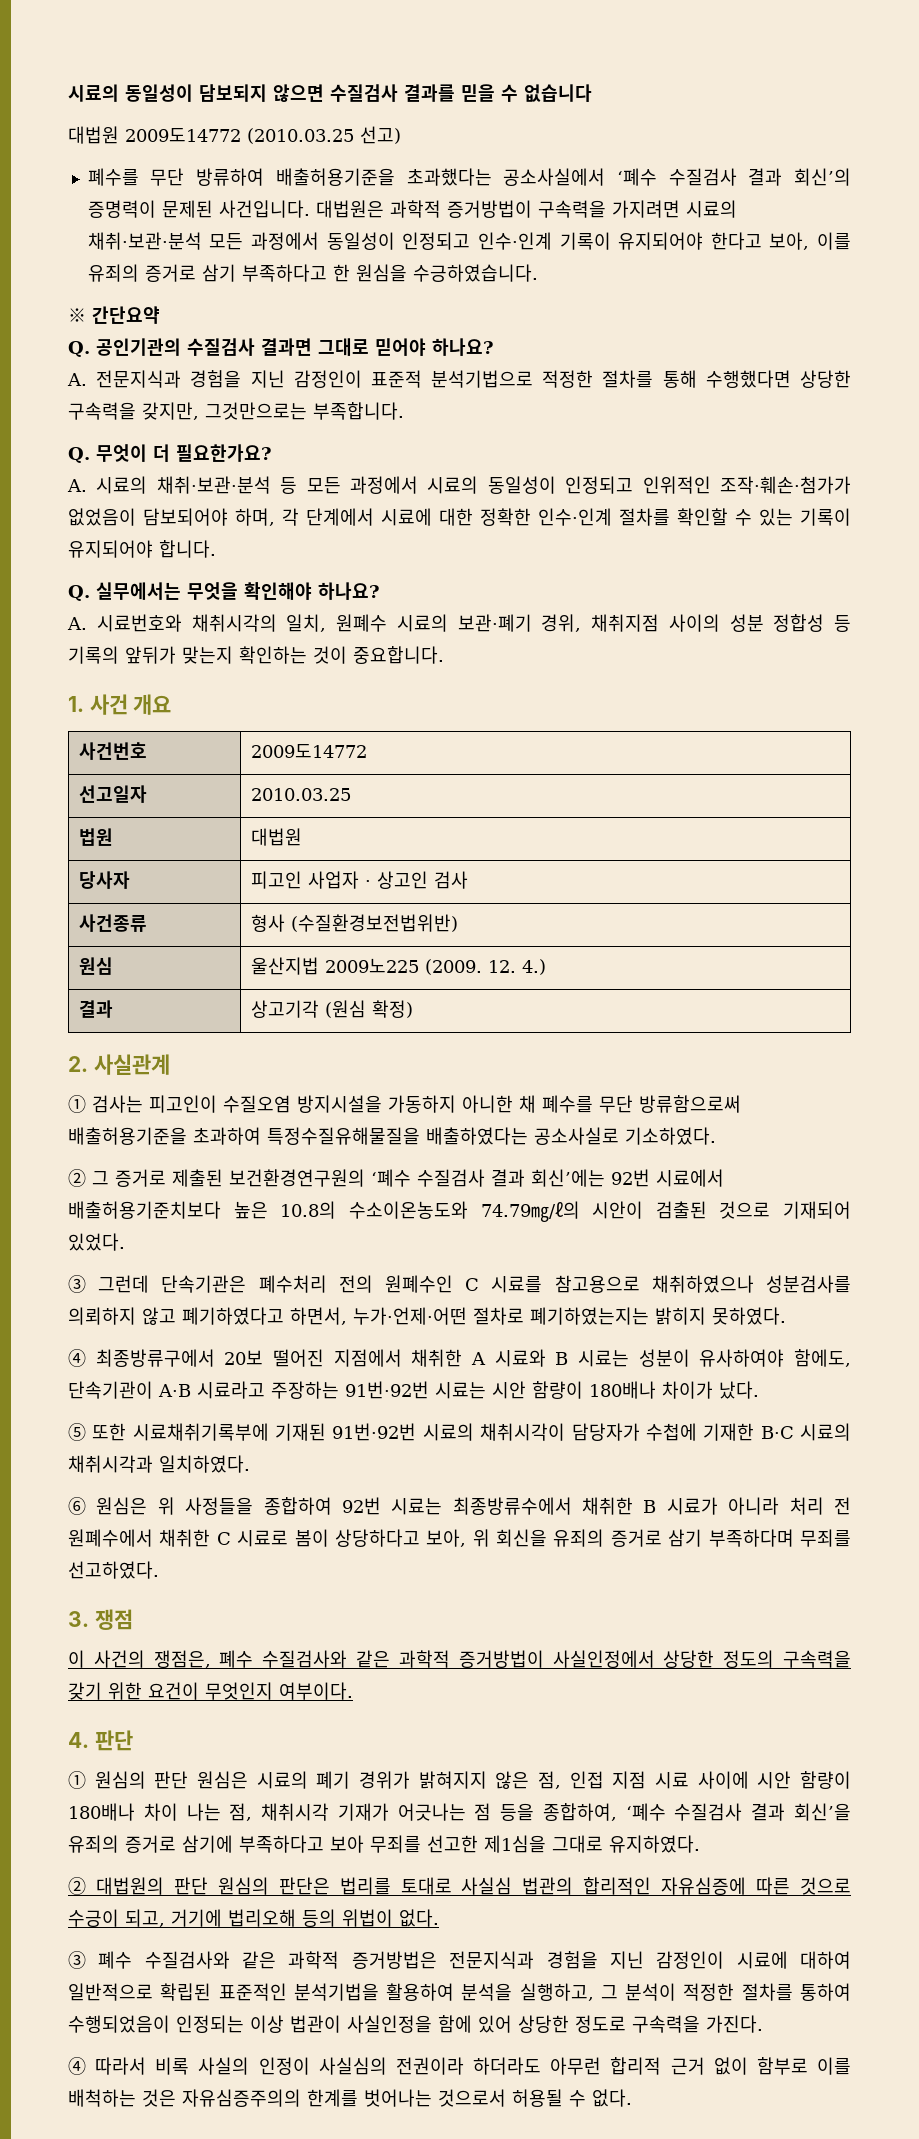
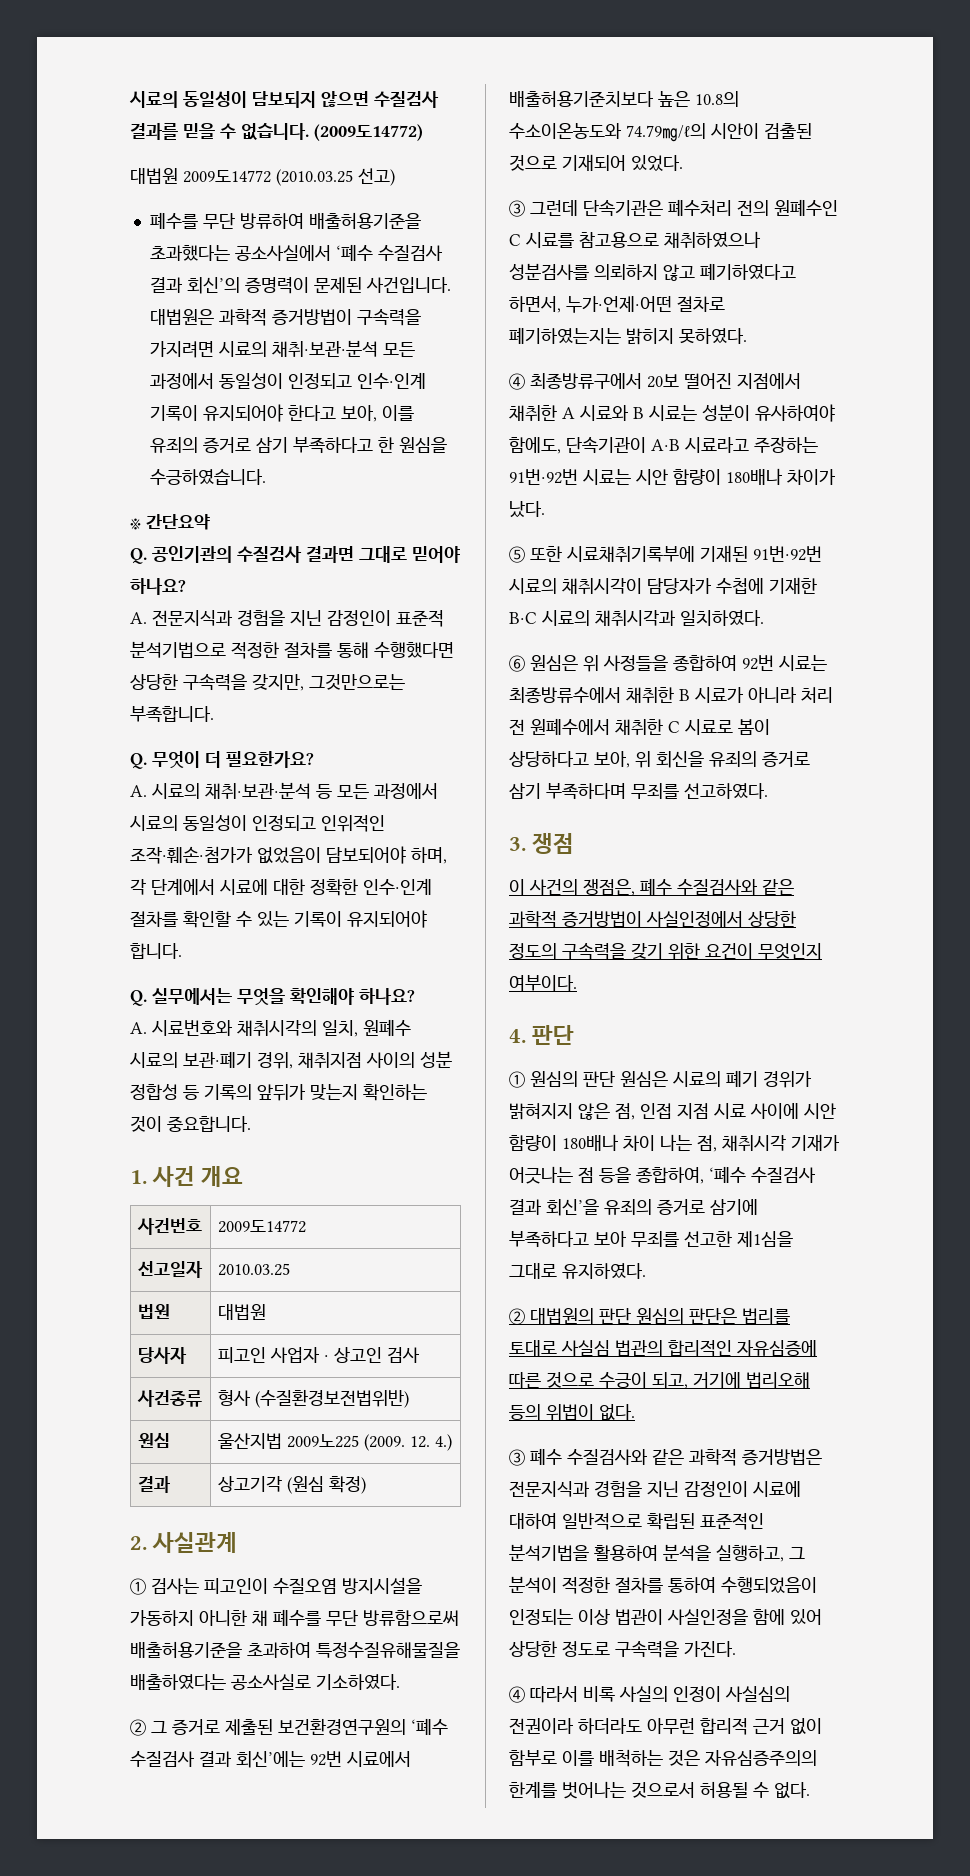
- 시료의 동일성이 담보되지 않으면 수질검사 결과를 믿을 수 없습니다
+ 시료의 동일성이 담보되지 않으면 수질검사 결과를 믿을 수 없습니다. (2009도14772)

